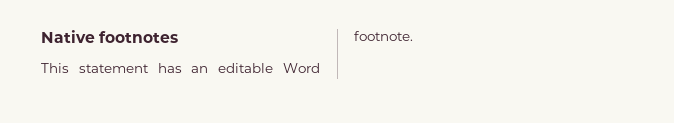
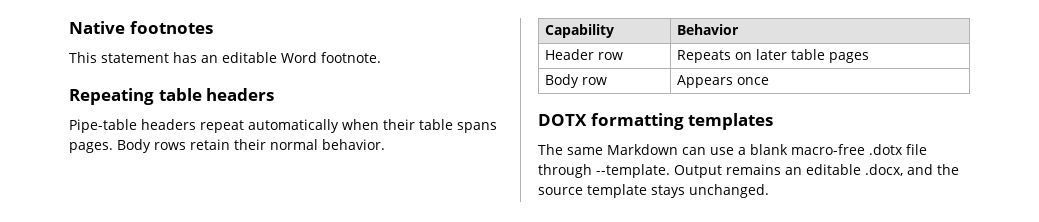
+ Repeating table headers
+ Pipe-table headers repeat automatically when their table spans pages. Body rows retain their normal behavior.
+ Capability | Behavior
+ Header row | Repeats on later table pages
+ Body row | Appears once
+ DOTX formatting templates
+ The same Markdown can use a blank macro-free .dotx file through --template. Output remains an editable .docx, and the source template stays unchanged.

